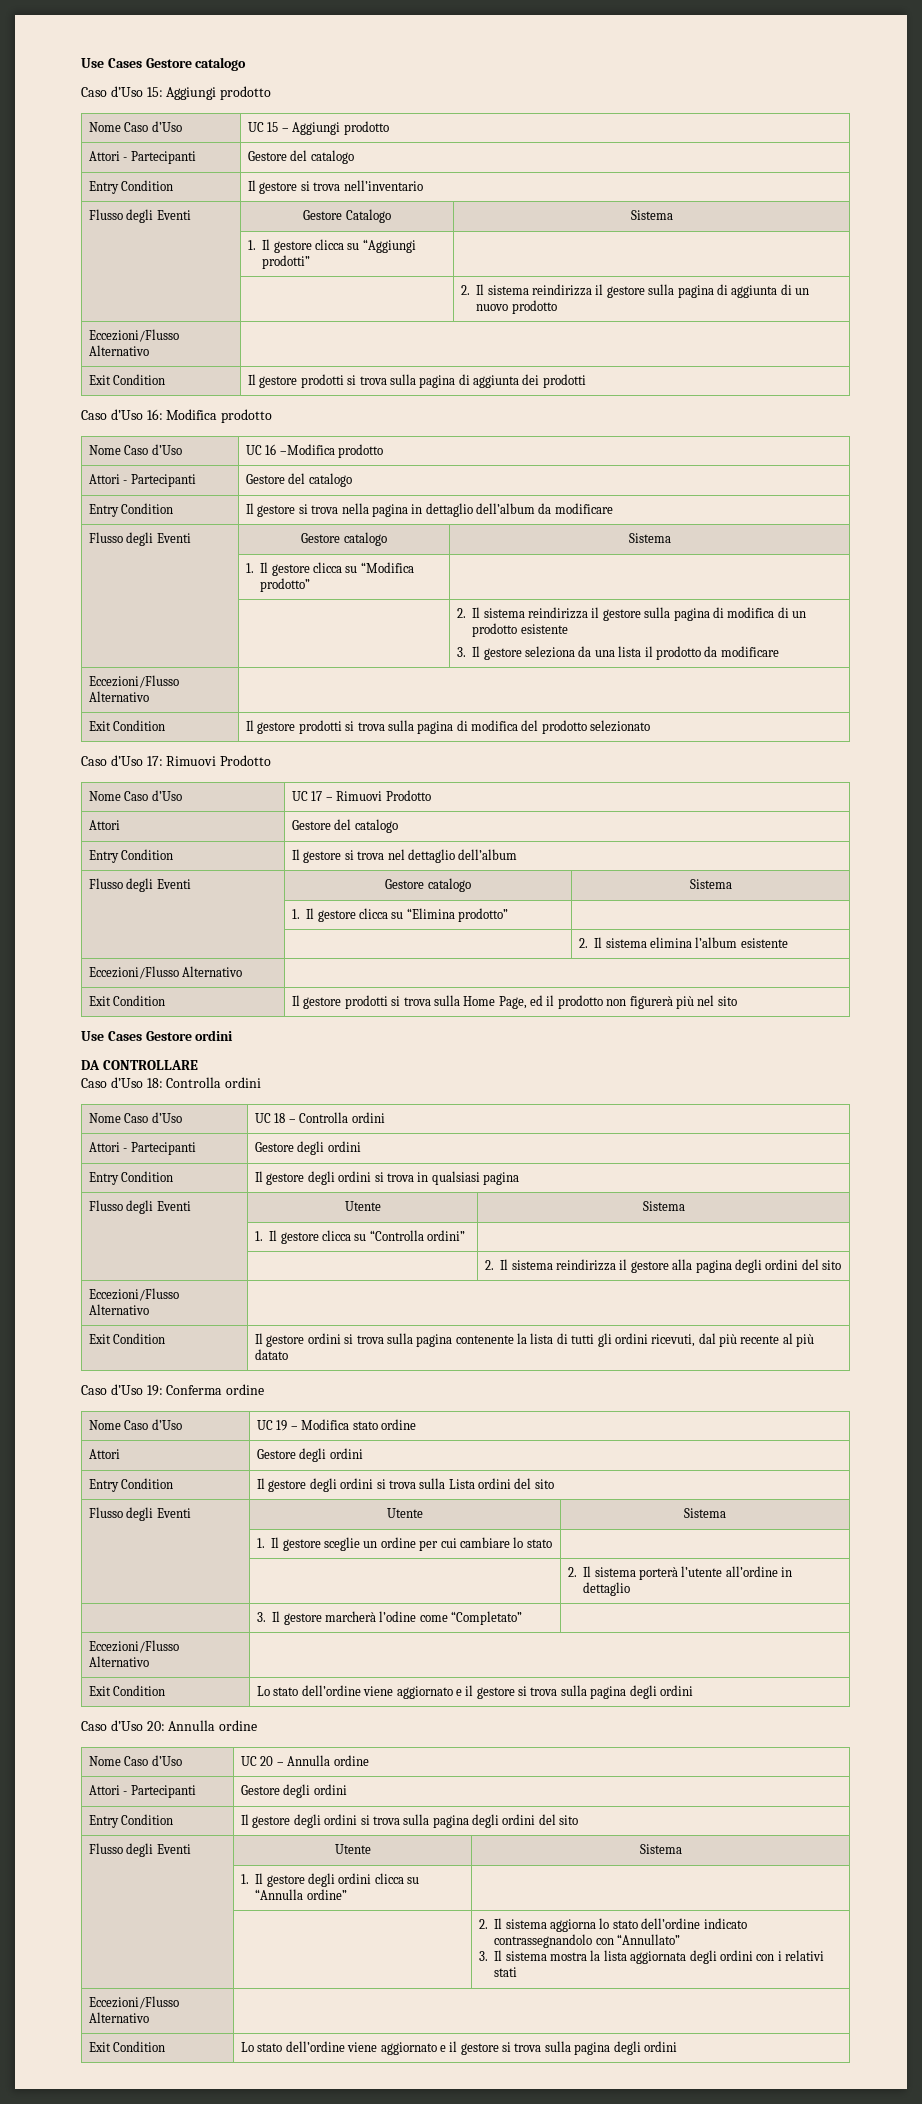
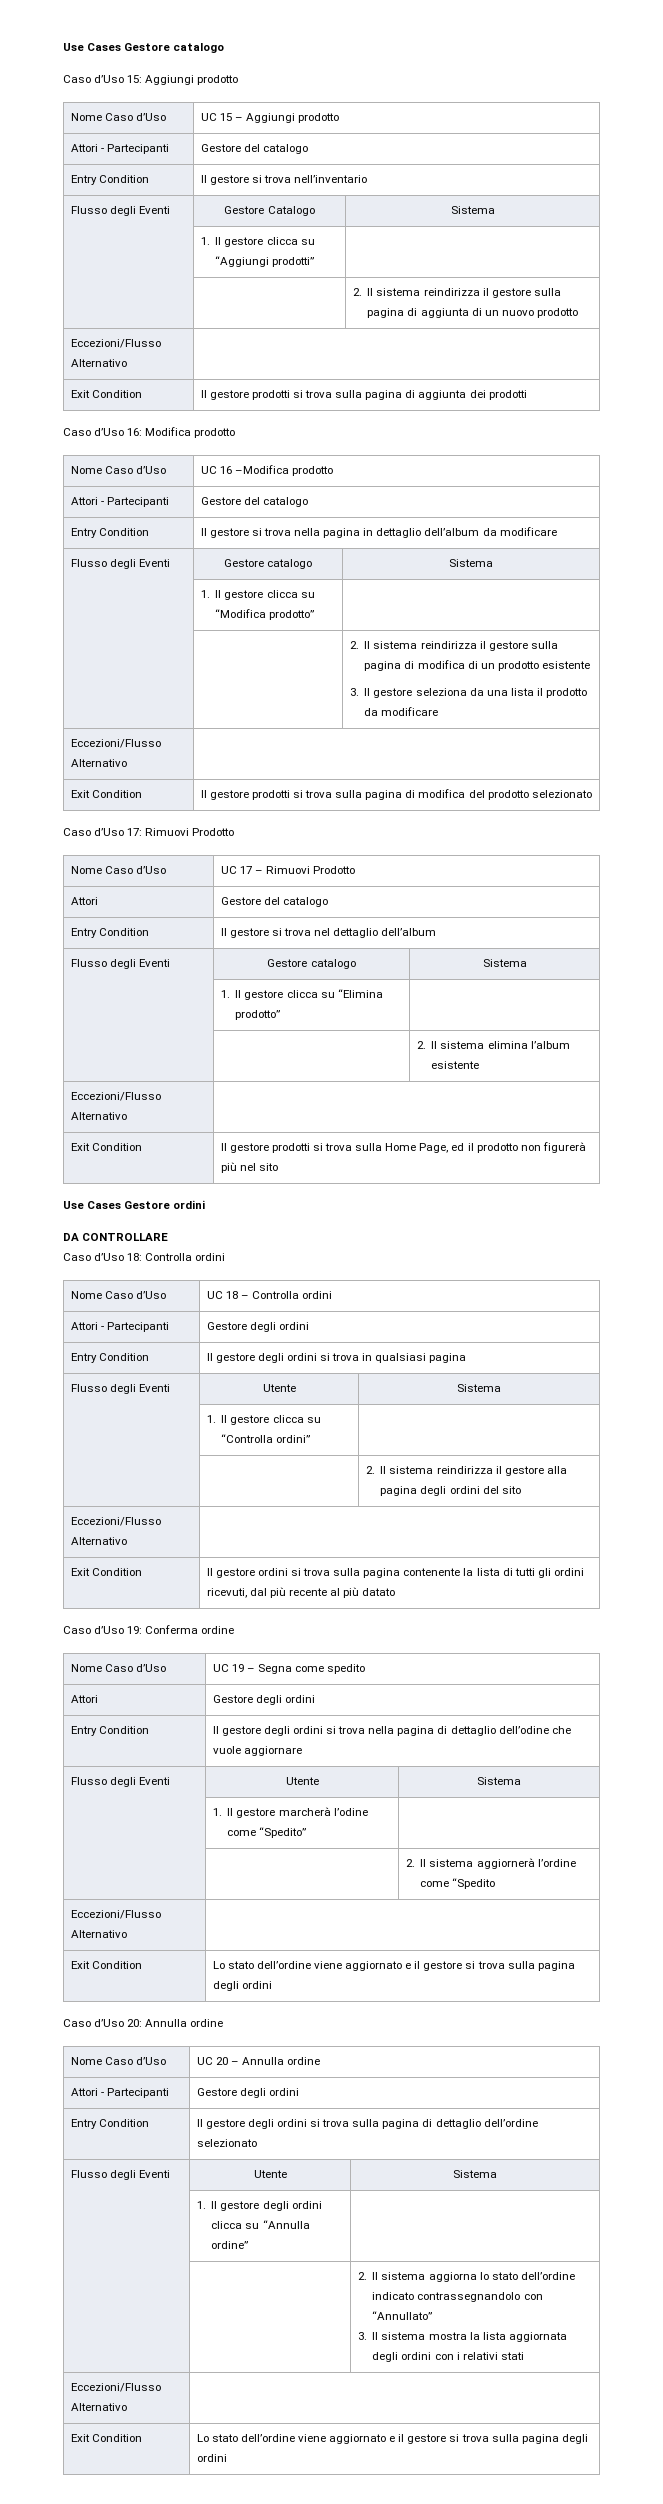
- Nome Caso d’Uso | UC 19 – Modifica stato ordine
+ Nome Caso d’Uso | UC 19 – Segna come spedito
- Entry Condition | Il gestore degli ordini si trova sulla Lista ordini del sito
+ Entry Condition | Il gestore degli ordini si trova nella pagina di dettaglio dell’odine che vuole aggiornare
  Flusso degli Eventi | Utente | Sistema
- | 1. Il gestore sceglie un ordine per cui cambiare lo stato |
- | | 2. Il sistema porterà l’utente all’ordine in dettaglio
- | 3. Il gestore marcherà l’odine come “Completato” |
+ | 1. Il gestore marcherà l’odine come “Spedito” |
+ | | 2. Il sistema aggiornerà l’ordine come “Spedito
- Entry Condition | Il gestore degli ordini si trova sulla pagina degli ordini del sito
+ Entry Condition | Il gestore degli ordini si trova sulla pagina di dettaglio dell’ordine selezionato

